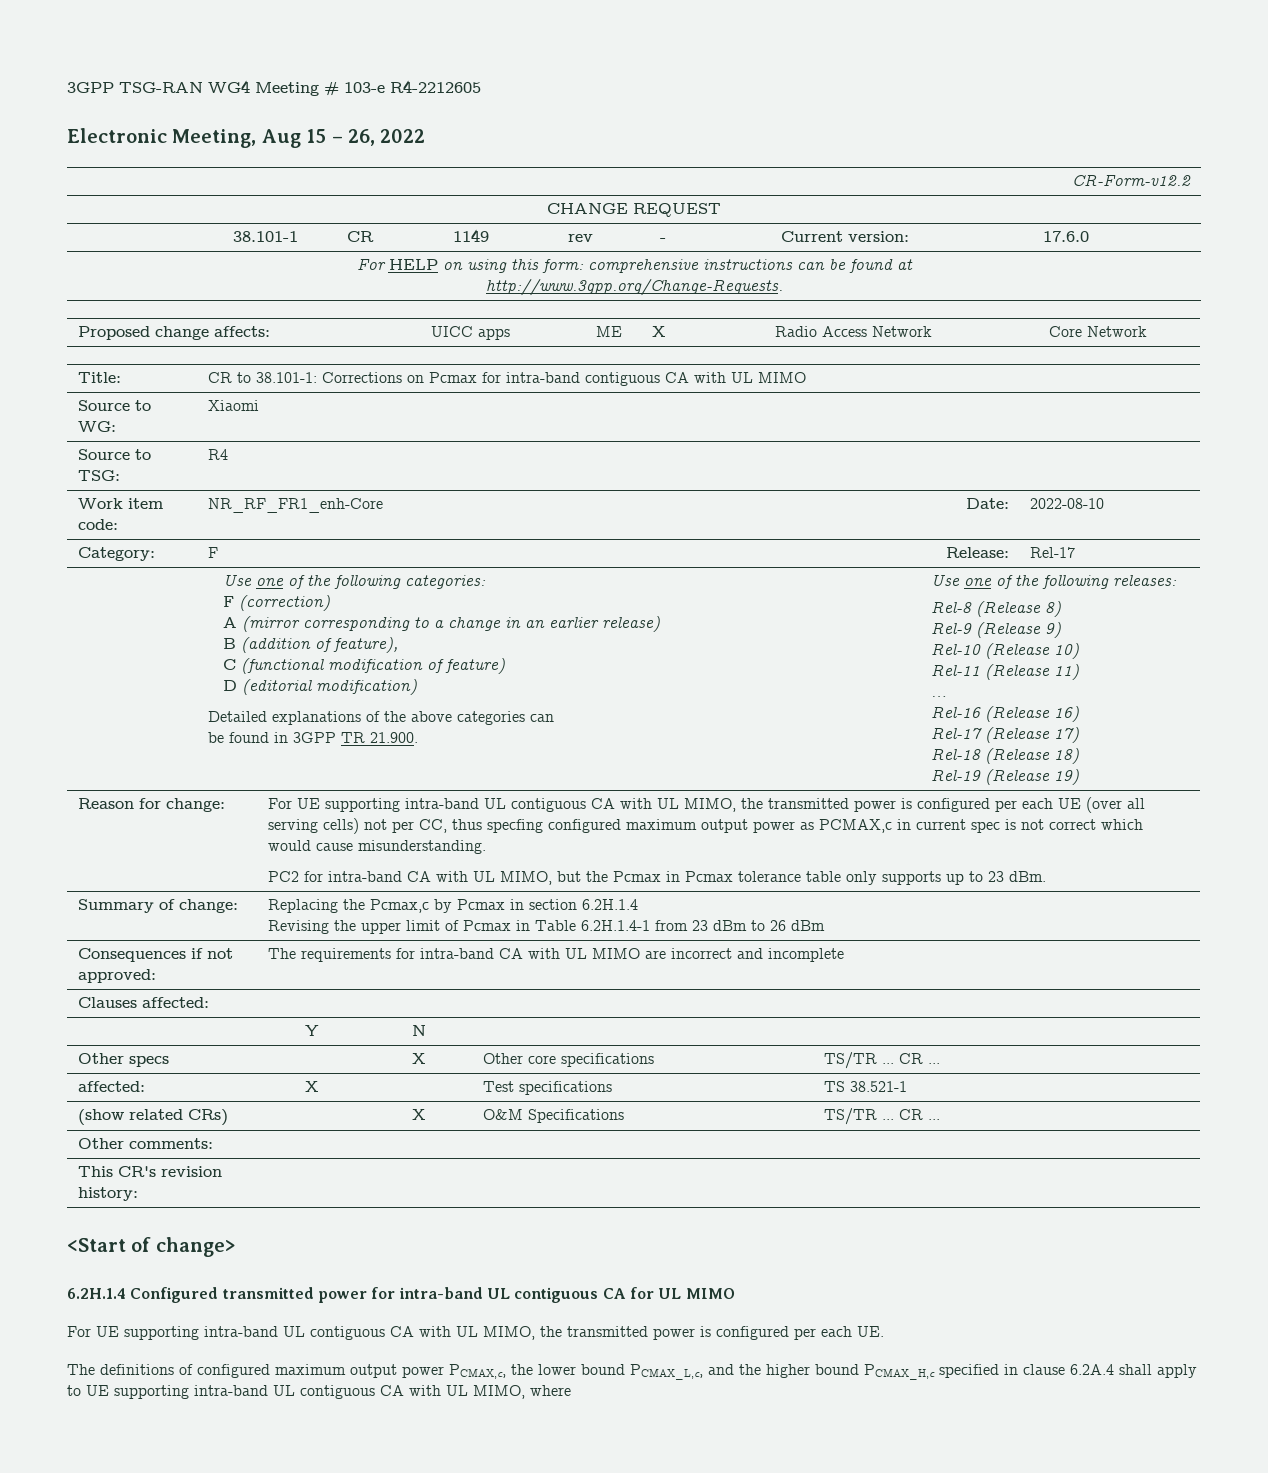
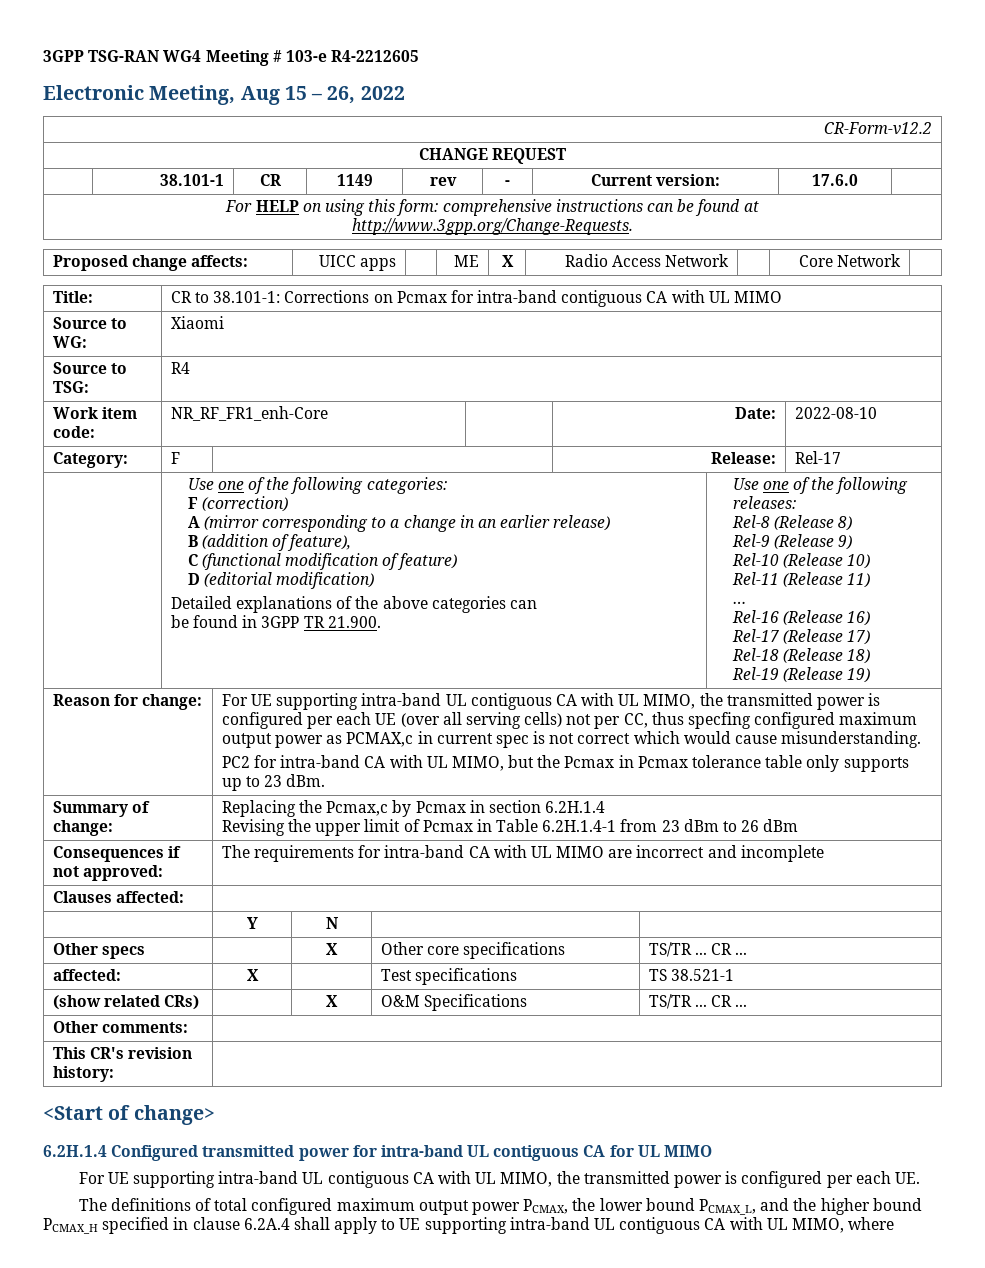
- The definitions of configured maximum output power PCMAX,c, the lower bound PCMAX_L,c, and the higher bound PCMAX_H,c specified in clause 6.2A.4 shall apply to UE supporting intra-band UL contiguous CA with UL MIMO, where
+ The definitions of total configured maximum output power PCMAX, the lower bound PCMAX_L, and the higher bound PCMAX_H specified in clause 6.2A.4 shall apply to UE supporting intra-band UL contiguous CA with UL MIMO, where

